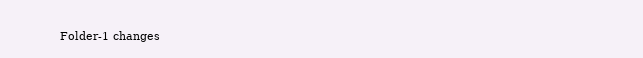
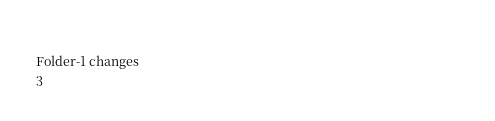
+ 3

